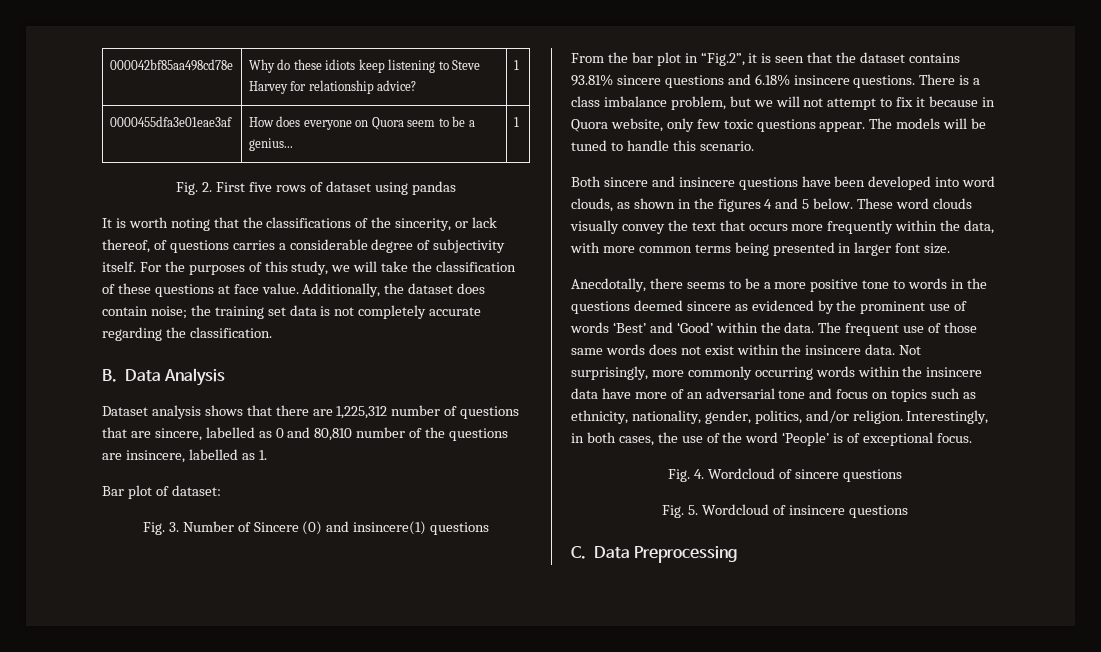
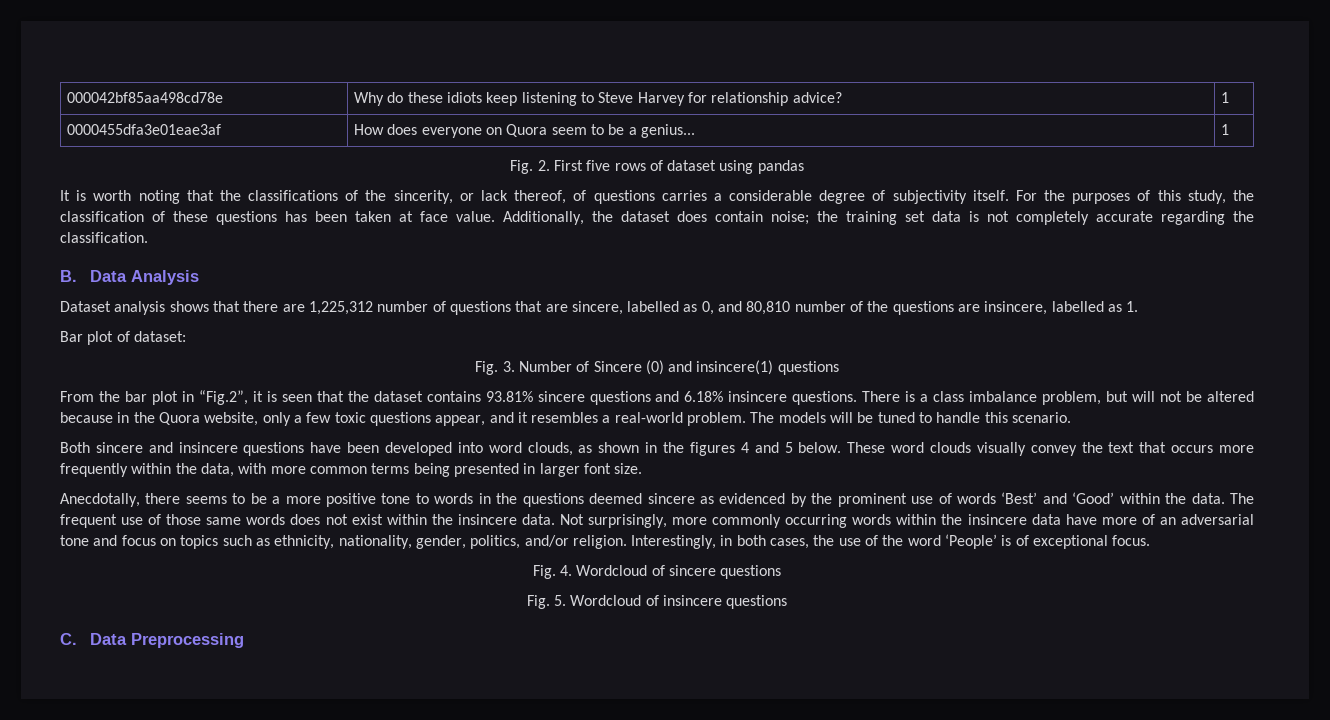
- For the purposes of this study, we will take the classification of these questions at face value.
+ For the purposes of this study, the classification of these questions has been taken at face value.
- Dataset analysis shows that there are 1,225,312 number of questions that are sincere, labelled as 0 and 80,810 number of the questions are insincere, labelled as 1.
+ Dataset analysis shows that there are 1,225,312 number of questions that are sincere, labelled as 0, and 80,810 number of the questions are insincere, labelled as 1.
- There is a class imbalance problem, but we will not attempt to fix it because in Quora website, only few toxic questions appear.
+ There is a class imbalance problem, but will not be altered because in the Quora website, only a few toxic questions appear, and it resembles a real-world problem.

